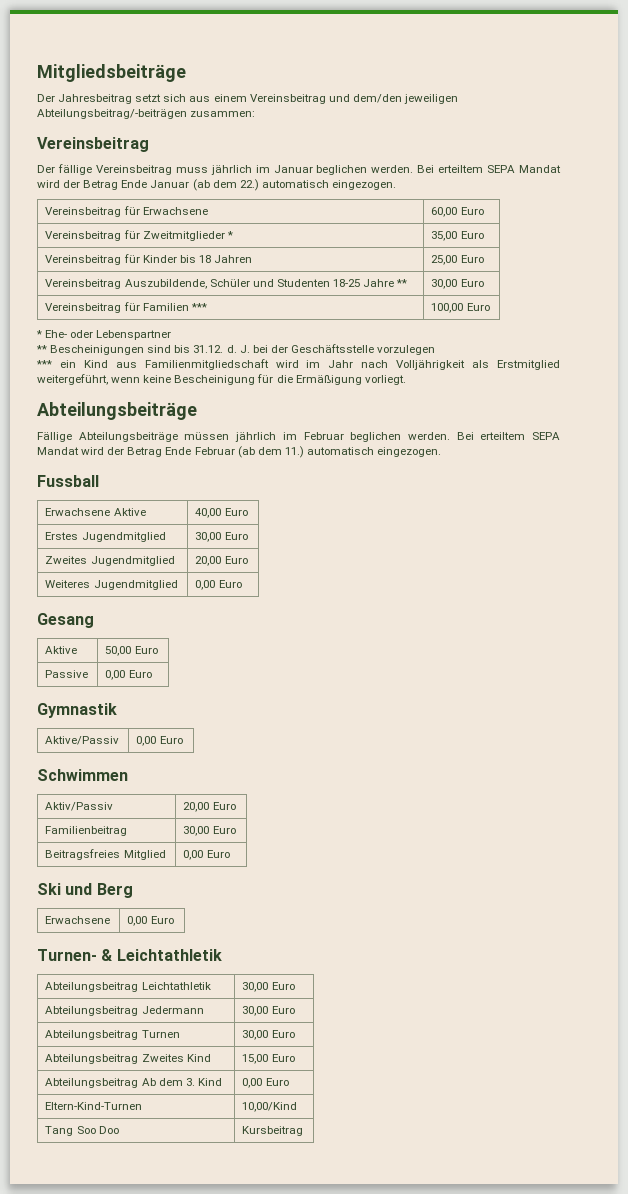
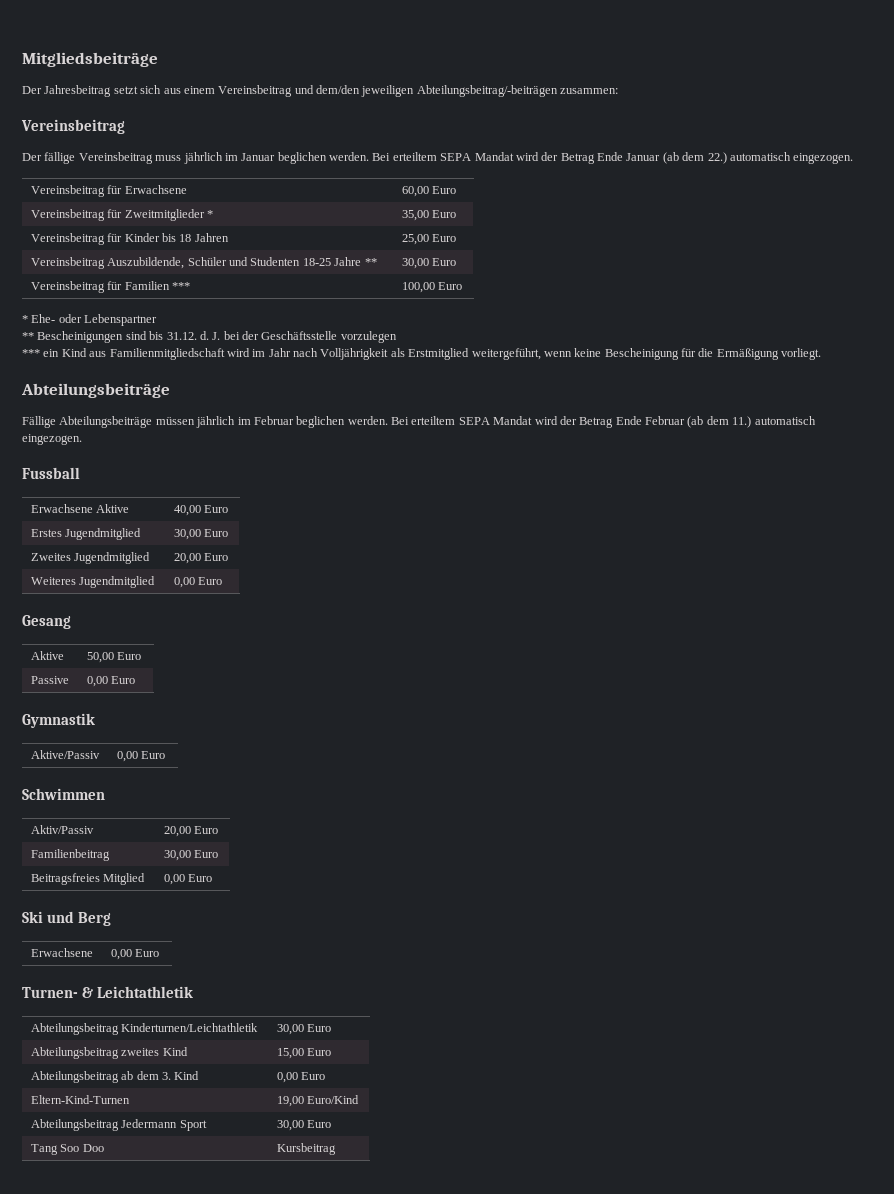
- Abteilungsbeitrag Leichtathletik | 30,00 Euro
- Abteilungsbeitrag Jedermann | 30,00 Euro
- Abteilungsbeitrag Turnen | 30,00 Euro
- Abteilungsbeitrag Zweites Kind | 15,00 Euro
+ Abteilungsbeitrag Kinderturnen/Leichtathletik | 30,00 Euro
+ Abteilungsbeitrag zweites Kind | 15,00 Euro
- Abteilungsbeitrag Ab dem 3. Kind | 0,00 Euro
+ Abteilungsbeitrag ab dem 3. Kind | 0,00 Euro
- Eltern-Kind-Turnen | 10,00/Kind
+ Eltern-Kind-Turnen | 19,00 Euro/Kind
+ Abteilungsbeitrag Jedermann Sport | 30,00 Euro

